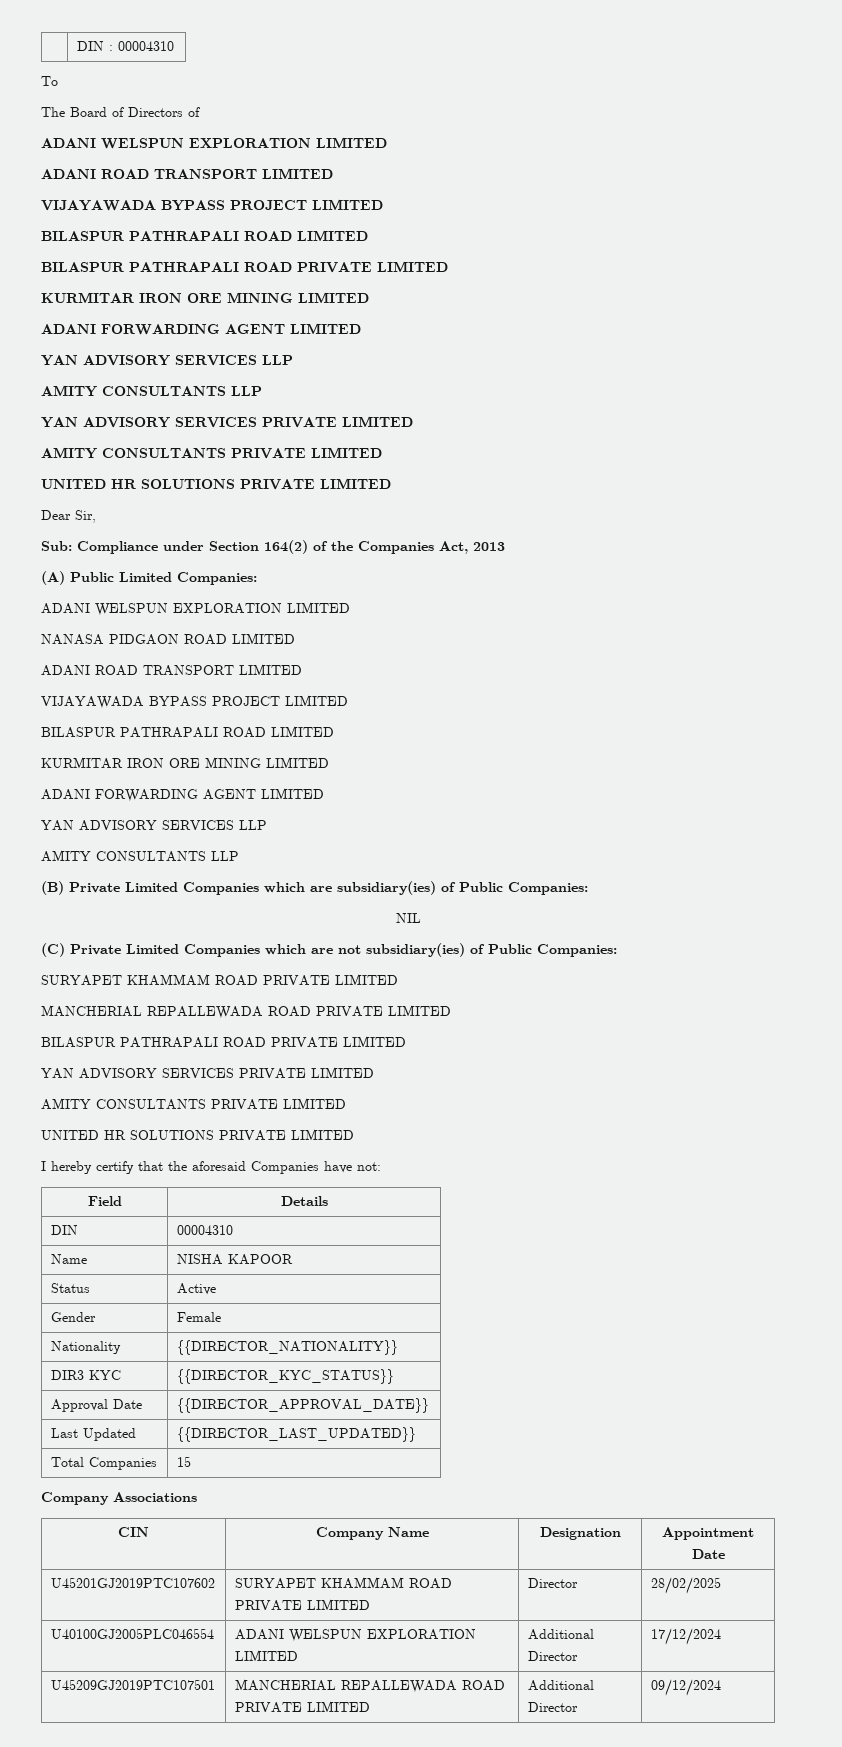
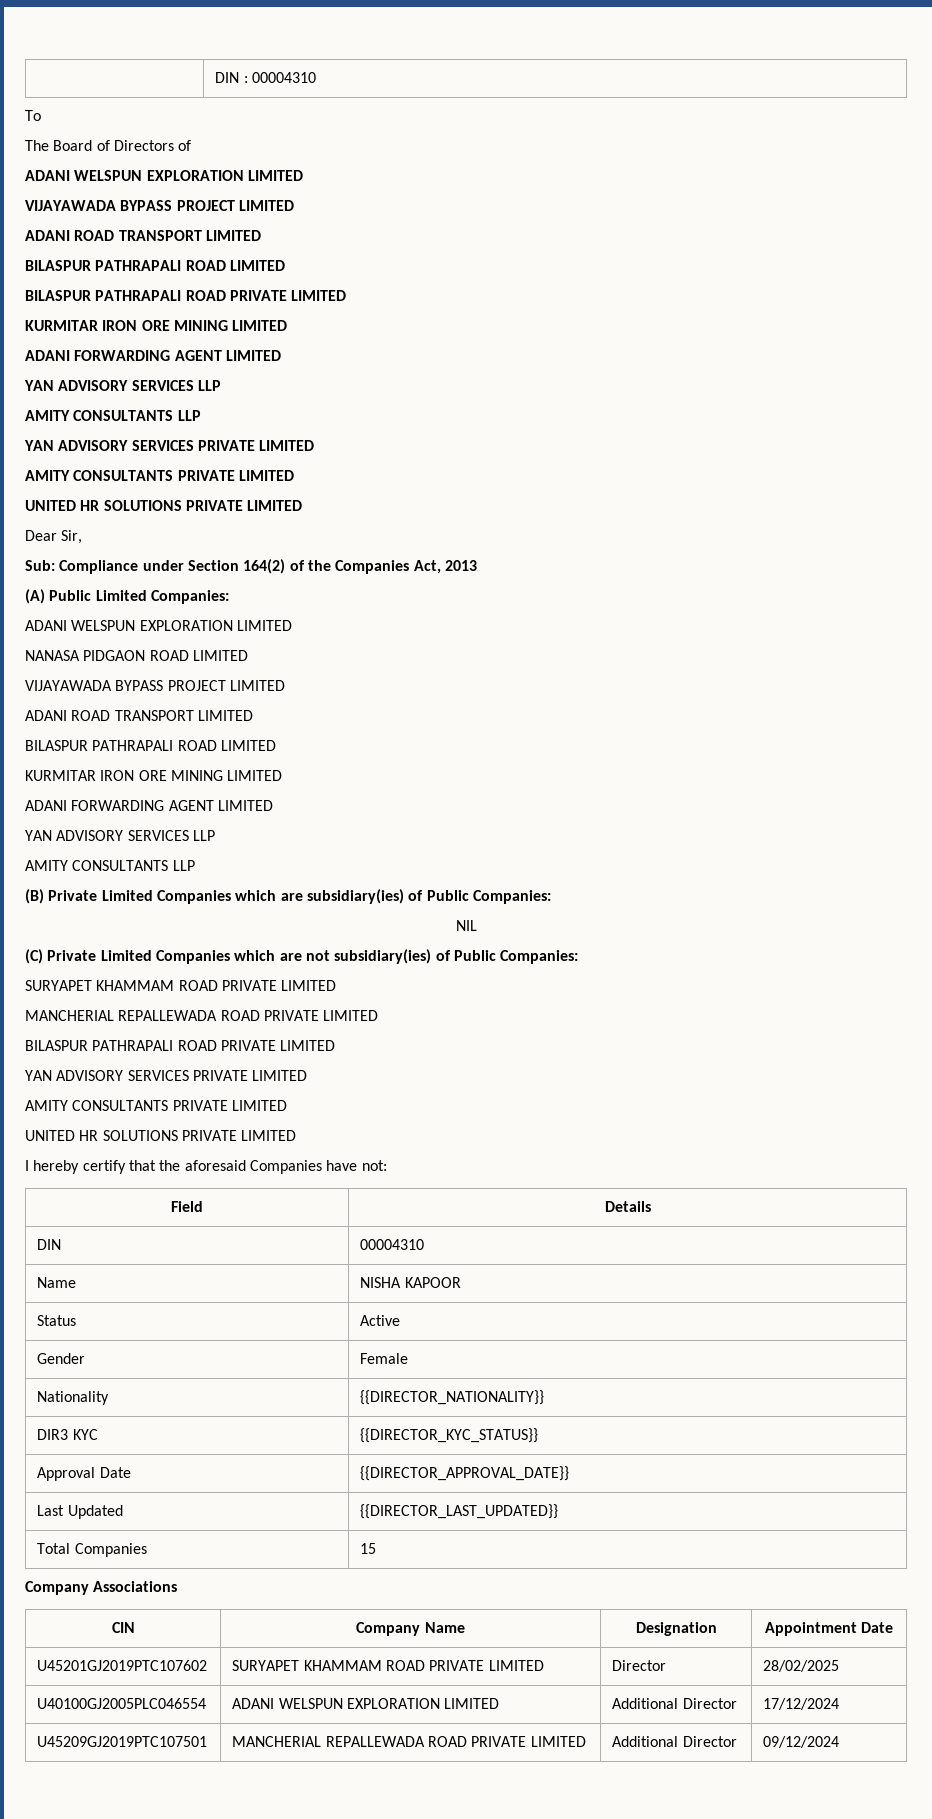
  The Board of Directors of
  ADANI WELSPUN EXPLORATION LIMITED
+ VIJAYAWADA BYPASS PROJECT LIMITED
  ADANI ROAD TRANSPORT LIMITED
- VIJAYAWADA BYPASS PROJECT LIMITED
  NANASA PIDGAON ROAD LIMITED
+ VIJAYAWADA BYPASS PROJECT LIMITED
  ADANI ROAD TRANSPORT LIMITED
- VIJAYAWADA BYPASS PROJECT LIMITED

